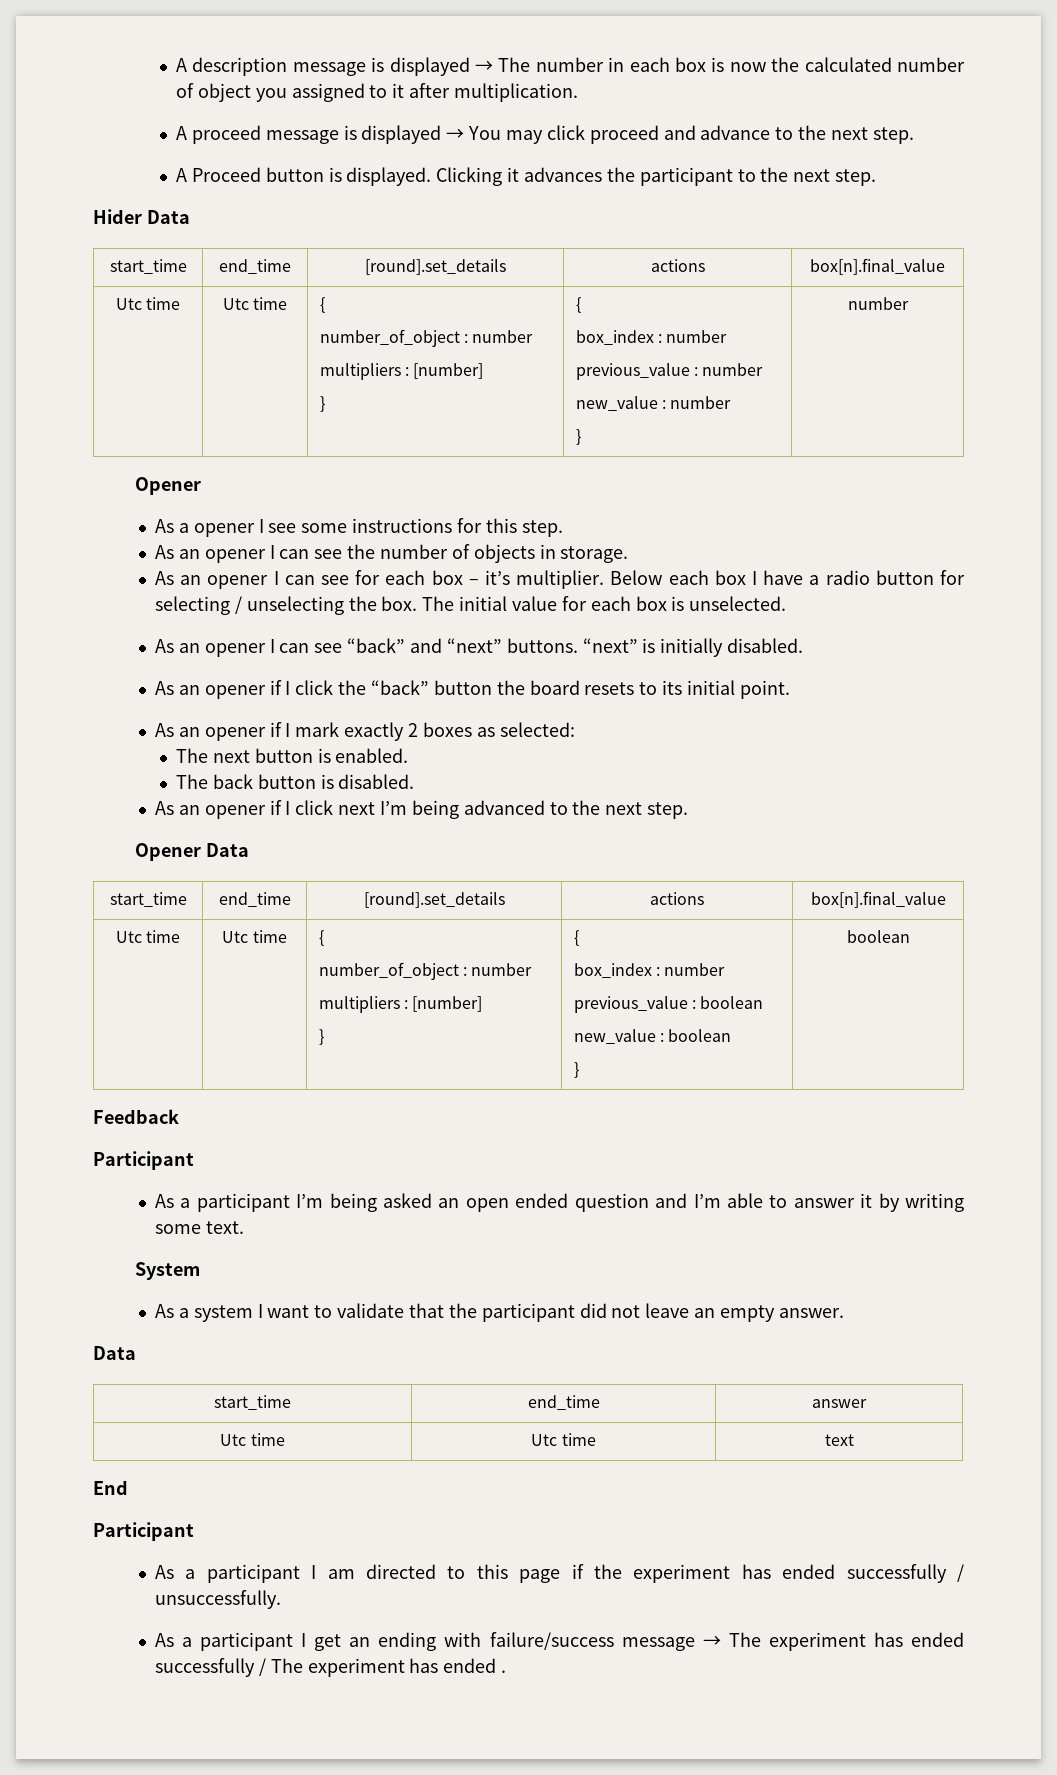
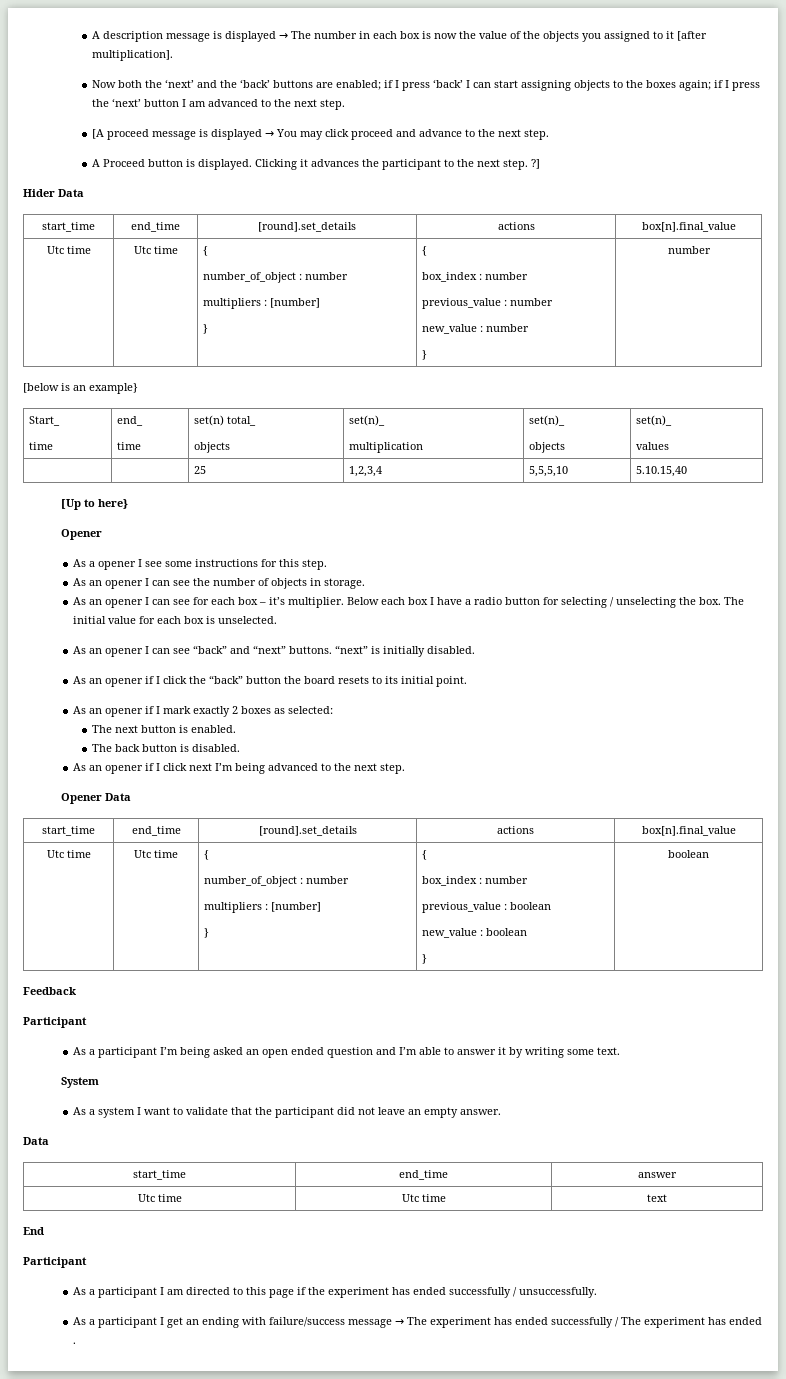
- A description message is displayed → The number in each box is now the calculated number of object you assigned to it after multiplication.
- A proceed message is displayed → You may click proceed and advance to the next step.
+ A description message is displayed → The number in each box is now the value of the objects you assigned to it [after multiplication].
+ Now both the ‘next’ and the ‘back’ buttons are enabled; if I press ‘back’ I can start assigning objects to the boxes again; if I press the ‘next’ button I am advanced to the next step.
+ [A proceed message is displayed → You may click proceed and advance to the next step.
+ ?]
+ [below is an example}
+ Start_
+ time | end_
+ time | set(n) total_
+ objects | set(n)_
+ multiplication | set(n)_
+ objects | set(n)_
+ values
+ | | 25 | 1,2,3,4 | 5,5,5,10 | 5.10.15,40
+ [Up to here}

